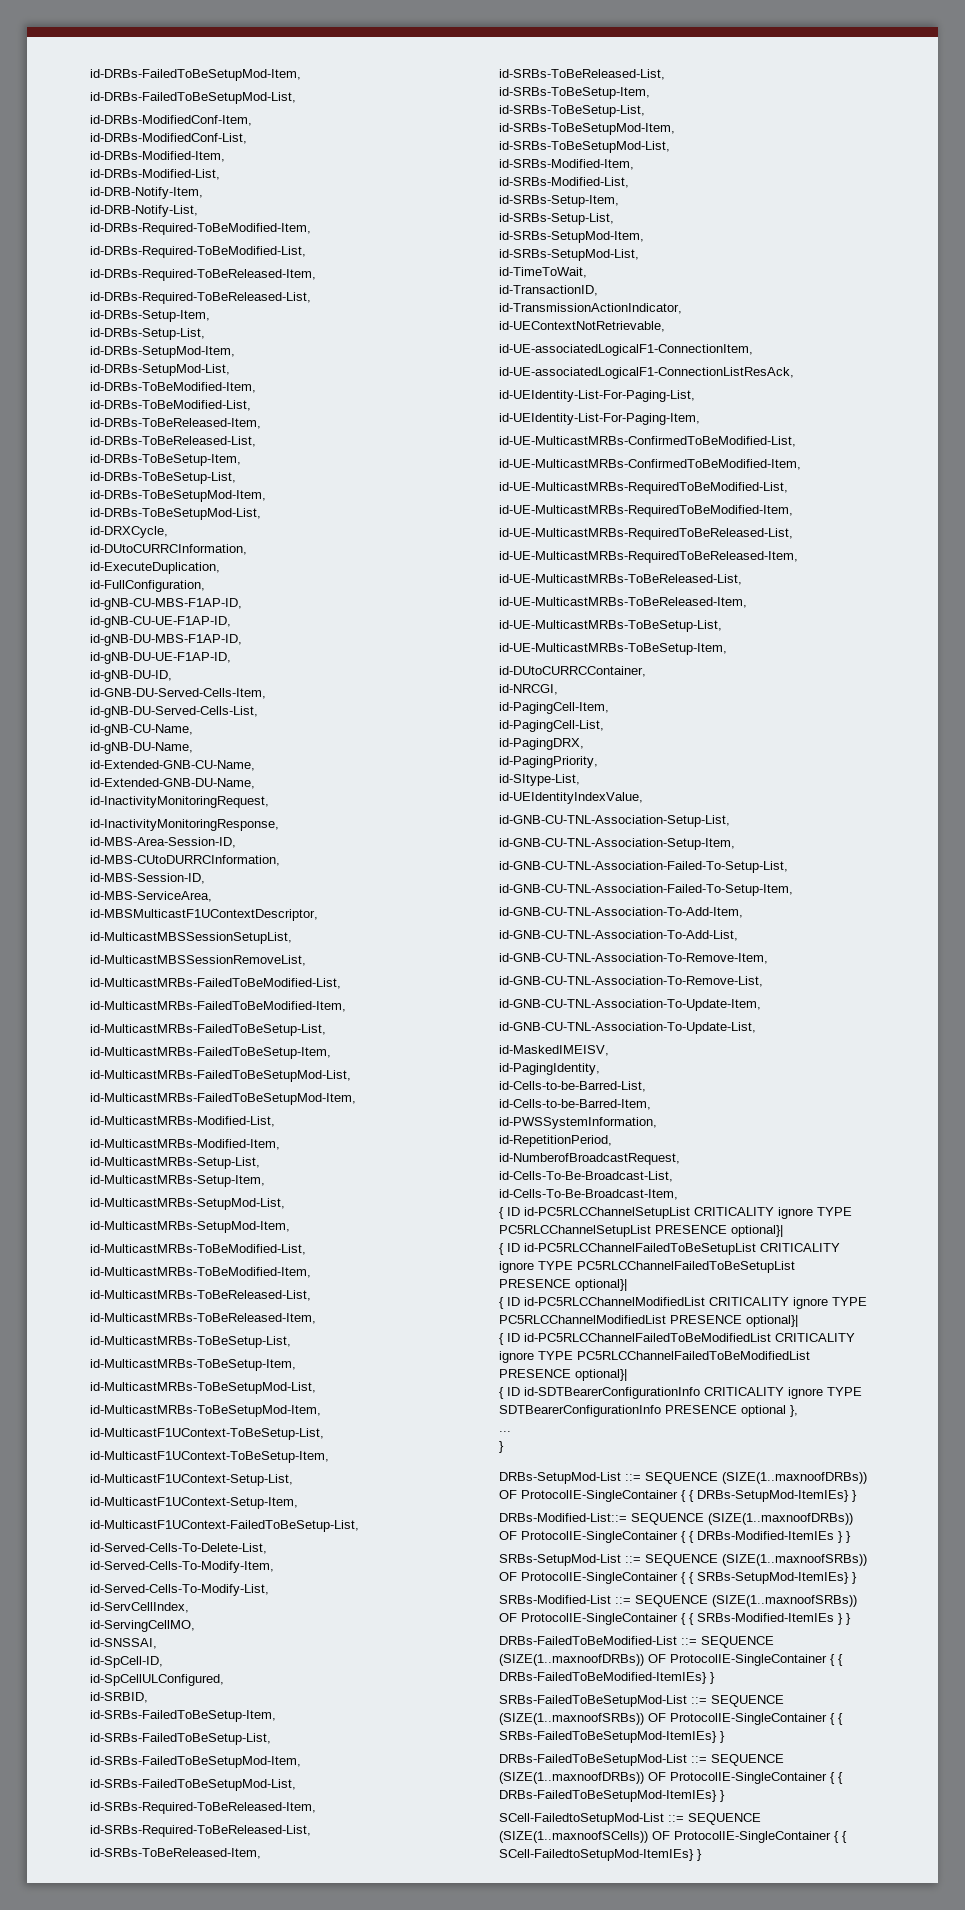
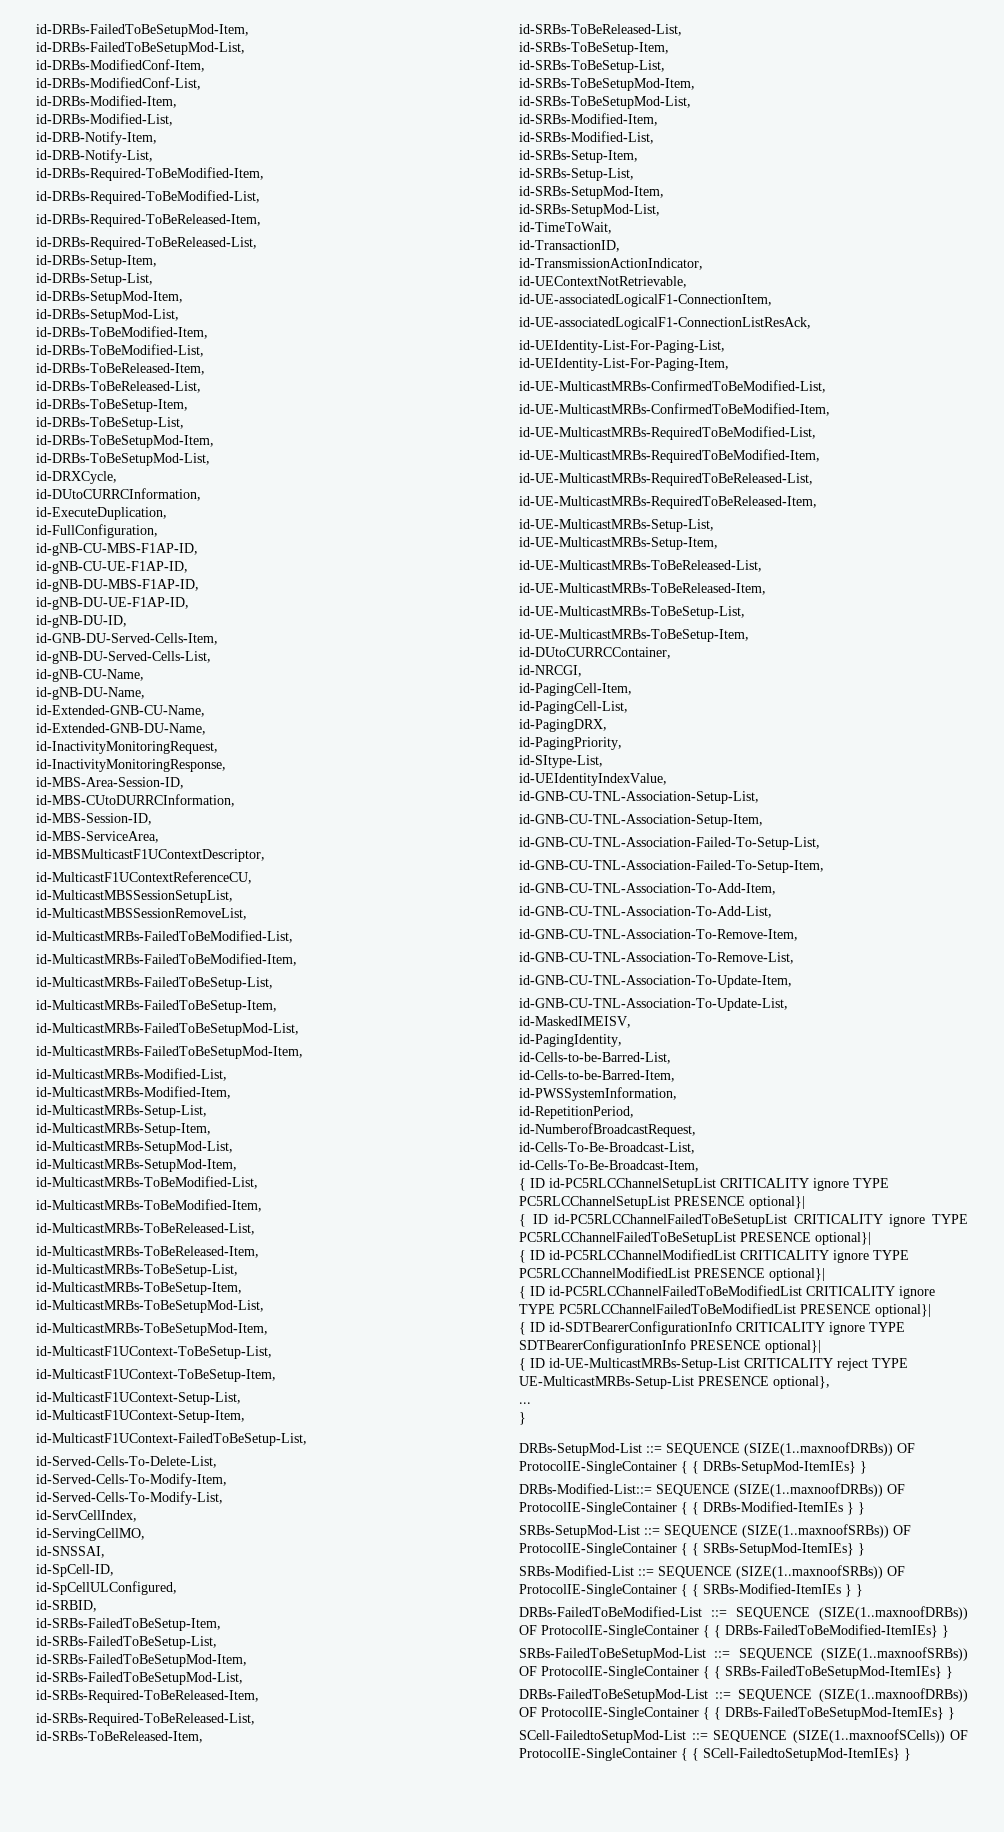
+ id-MulticastF1UContextReferenceCU,
+ id-UE-MulticastMRBs-Setup-List,
+ id-UE-MulticastMRBs-Setup-Item,
- { ID id-SDTBearerConfigurationInfo CRITICALITY ignore TYPE SDTBearerConfigurationInfo PRESENCE optional },
+ { ID id-SDTBearerConfigurationInfo CRITICALITY ignore TYPE SDTBearerConfigurationInfo PRESENCE optional}|
+ { ID id-UE-MulticastMRBs-Setup-List CRITICALITY reject TYPE UE-MulticastMRBs-Setup-List PRESENCE optional},

